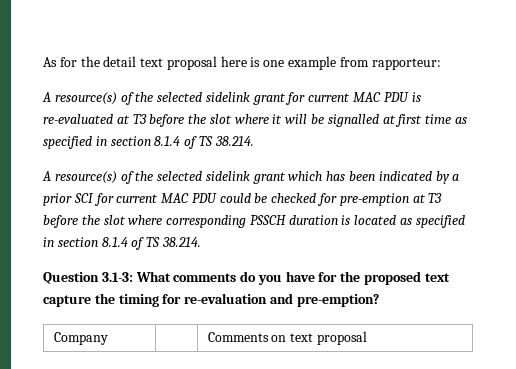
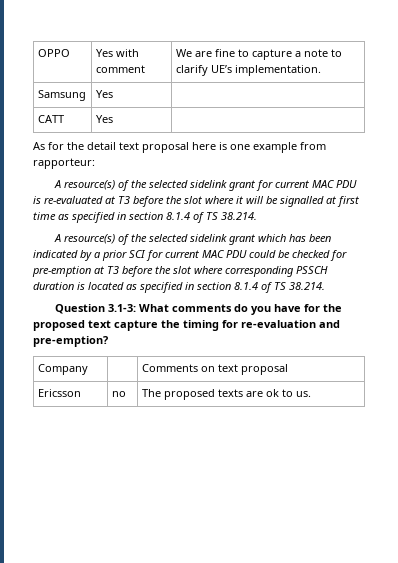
+ OPPO | Yes with comment | We are fine to capture a note to clarify UE’s implementation.
+ Samsung | Yes |
+ CATT | Yes |
+ Ericsson | no | The proposed texts are ok to us.

